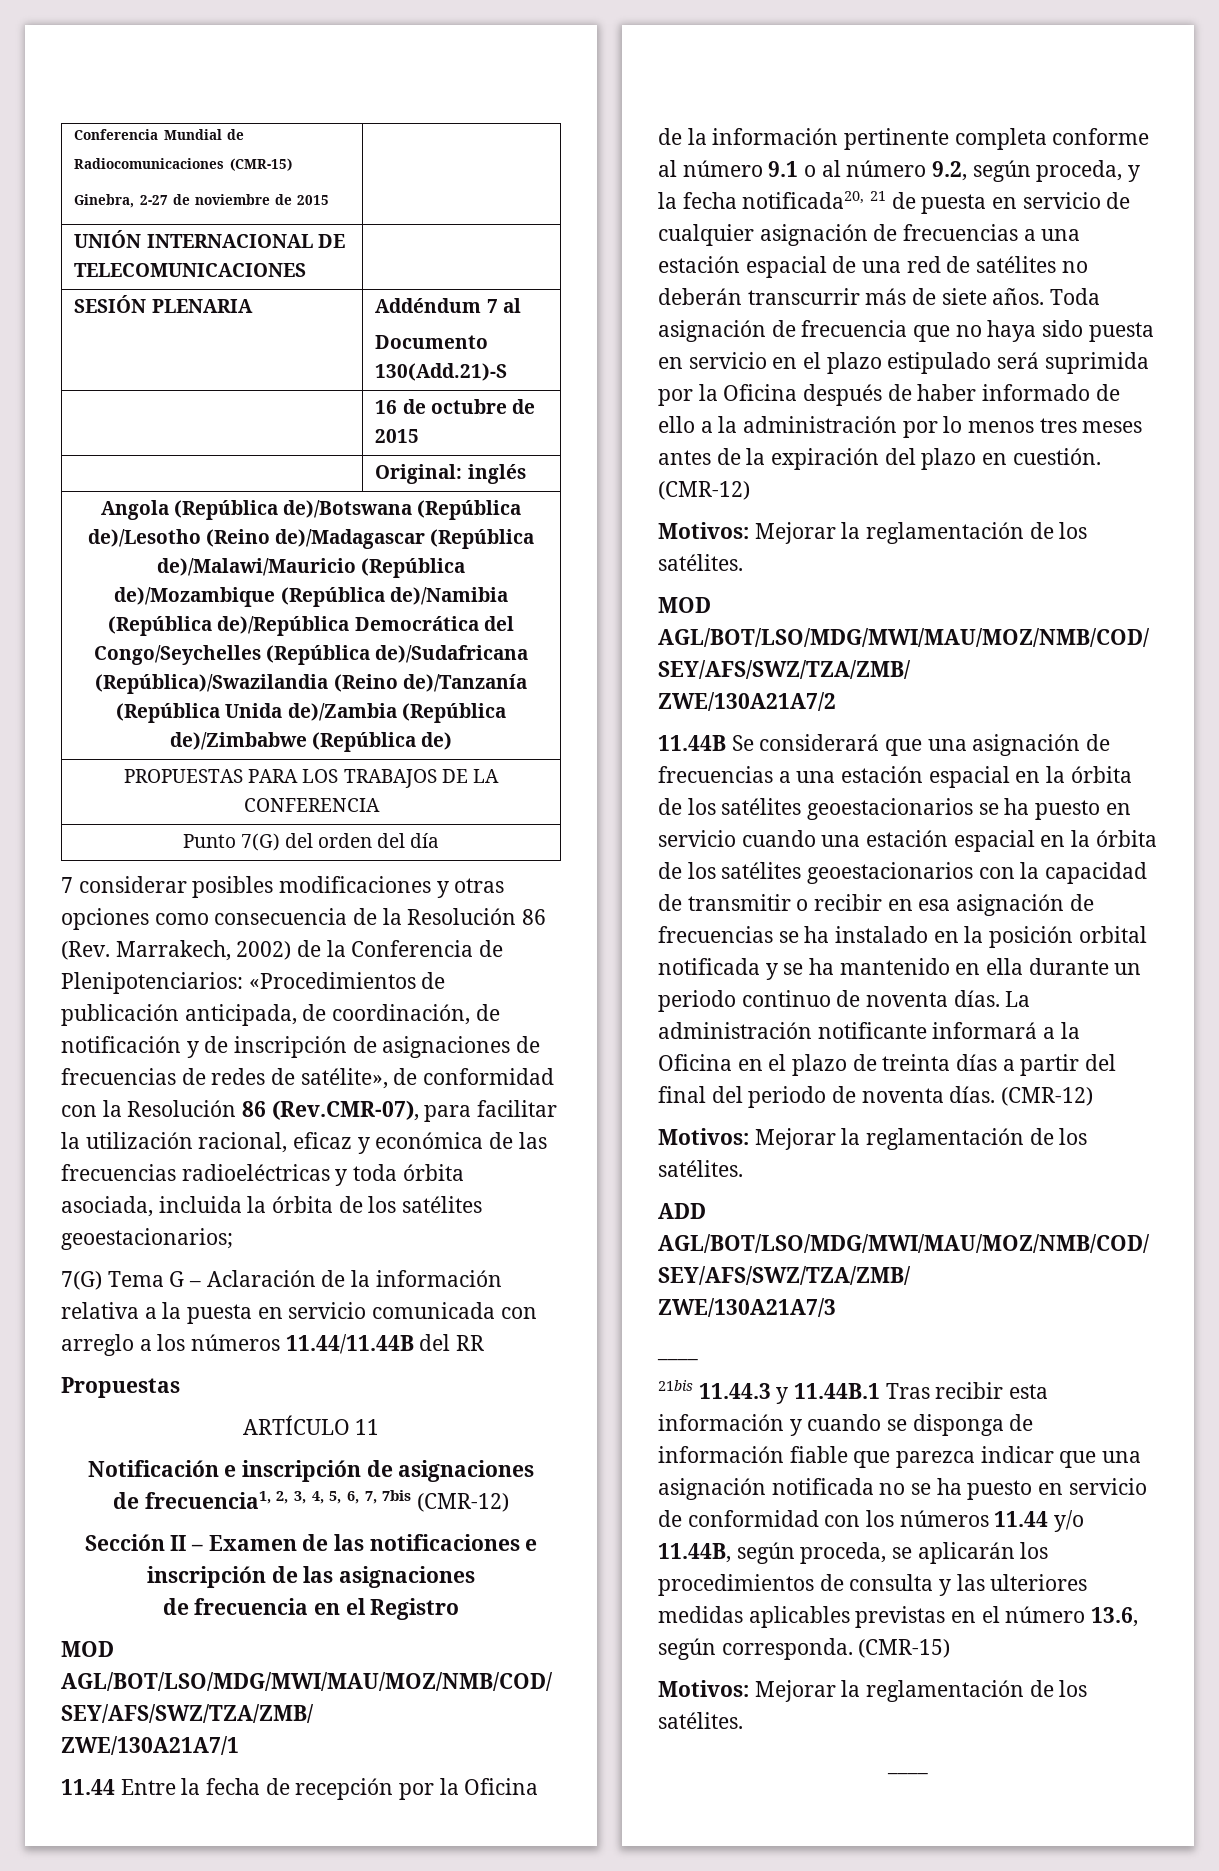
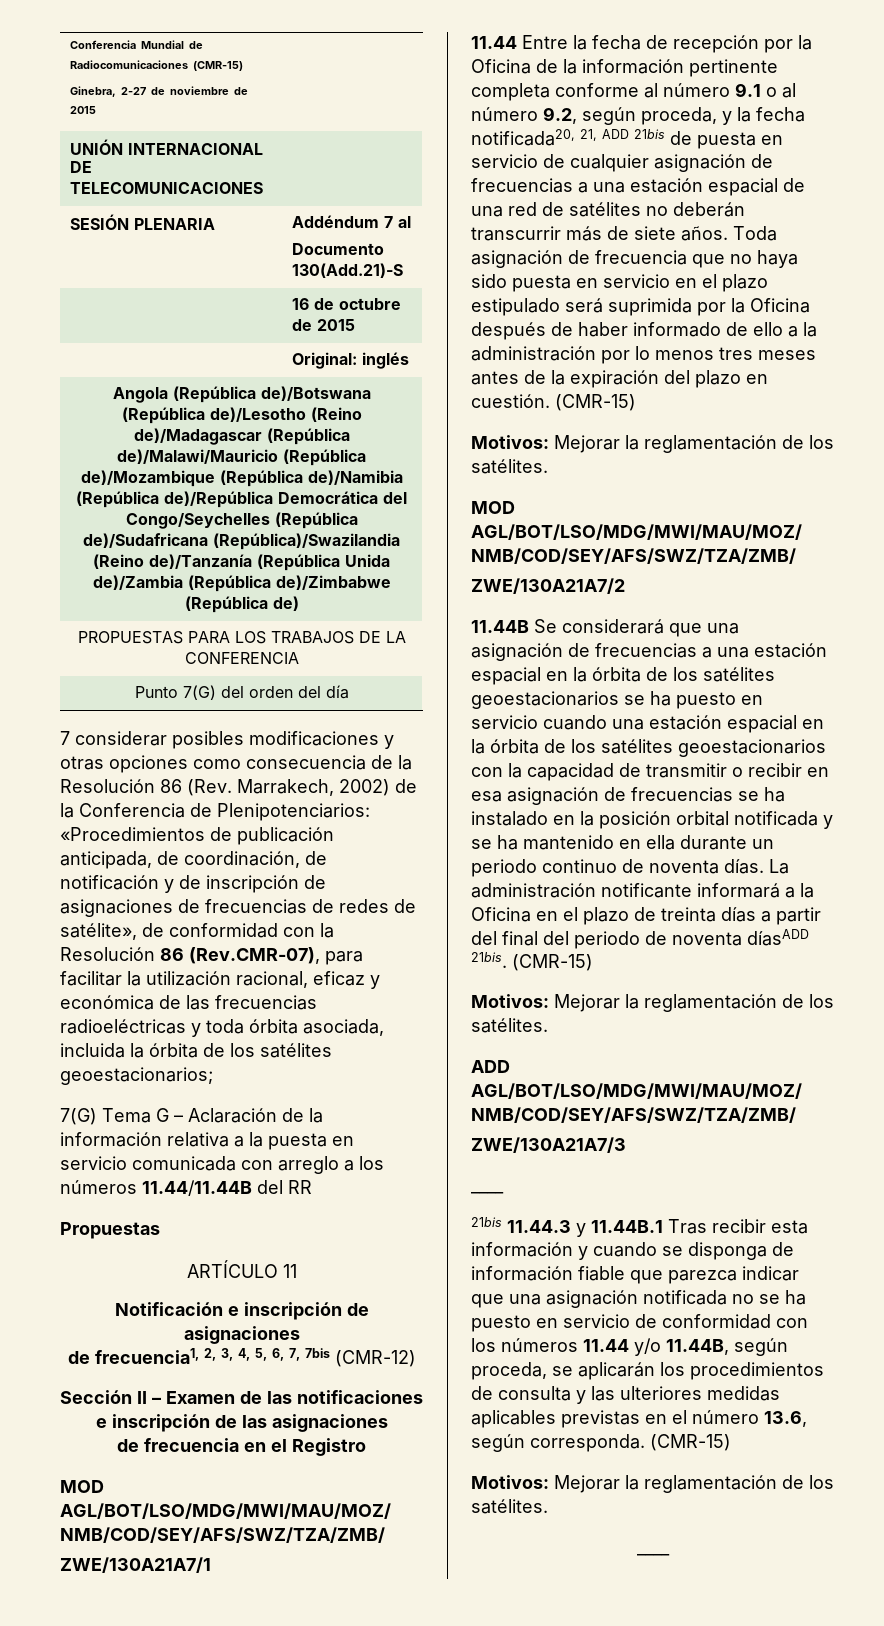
- 11.44 Entre la fecha de recepción por la Oficina de la información pertinente completa conforme al número 9.1 o al número 9.2, según proceda, y la fecha notificada20, 21 de puesta en servicio de cualquier asignación de frecuencias a una estación espacial de una red de satélites no deberán transcurrir más de siete años.
+ 11.44 Entre la fecha de recepción por la Oficina de la información pertinente completa conforme al número 9.1 o al número 9.2, según proceda, y la fecha notificada20, 21, ADD 21bis de puesta en servicio de cualquier asignación de frecuencias a una estación espacial de una red de satélites no deberán transcurrir más de siete años.
- Toda asignación de frecuencia que no haya sido puesta en servicio en el plazo estipulado será suprimida por la Oficina después de haber informado de ello a la administración por lo menos tres meses antes de la expiración del plazo en cuestión. (CMR-12)
+ Toda asignación de frecuencia que no haya sido puesta en servicio en el plazo estipulado será suprimida por la Oficina después de haber informado de ello a la administración por lo menos tres meses antes de la expiración del plazo en cuestión. (CMR-15)
- La administración notificante informará a la Oficina en el plazo de treinta días a partir del final del periodo de noventa días. (CMR-12)
+ La administración notificante informará a la Oficina en el plazo de treinta días a partir del final del periodo de noventa díasADD 21bis. (CMR-15)

